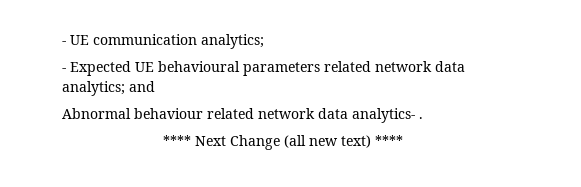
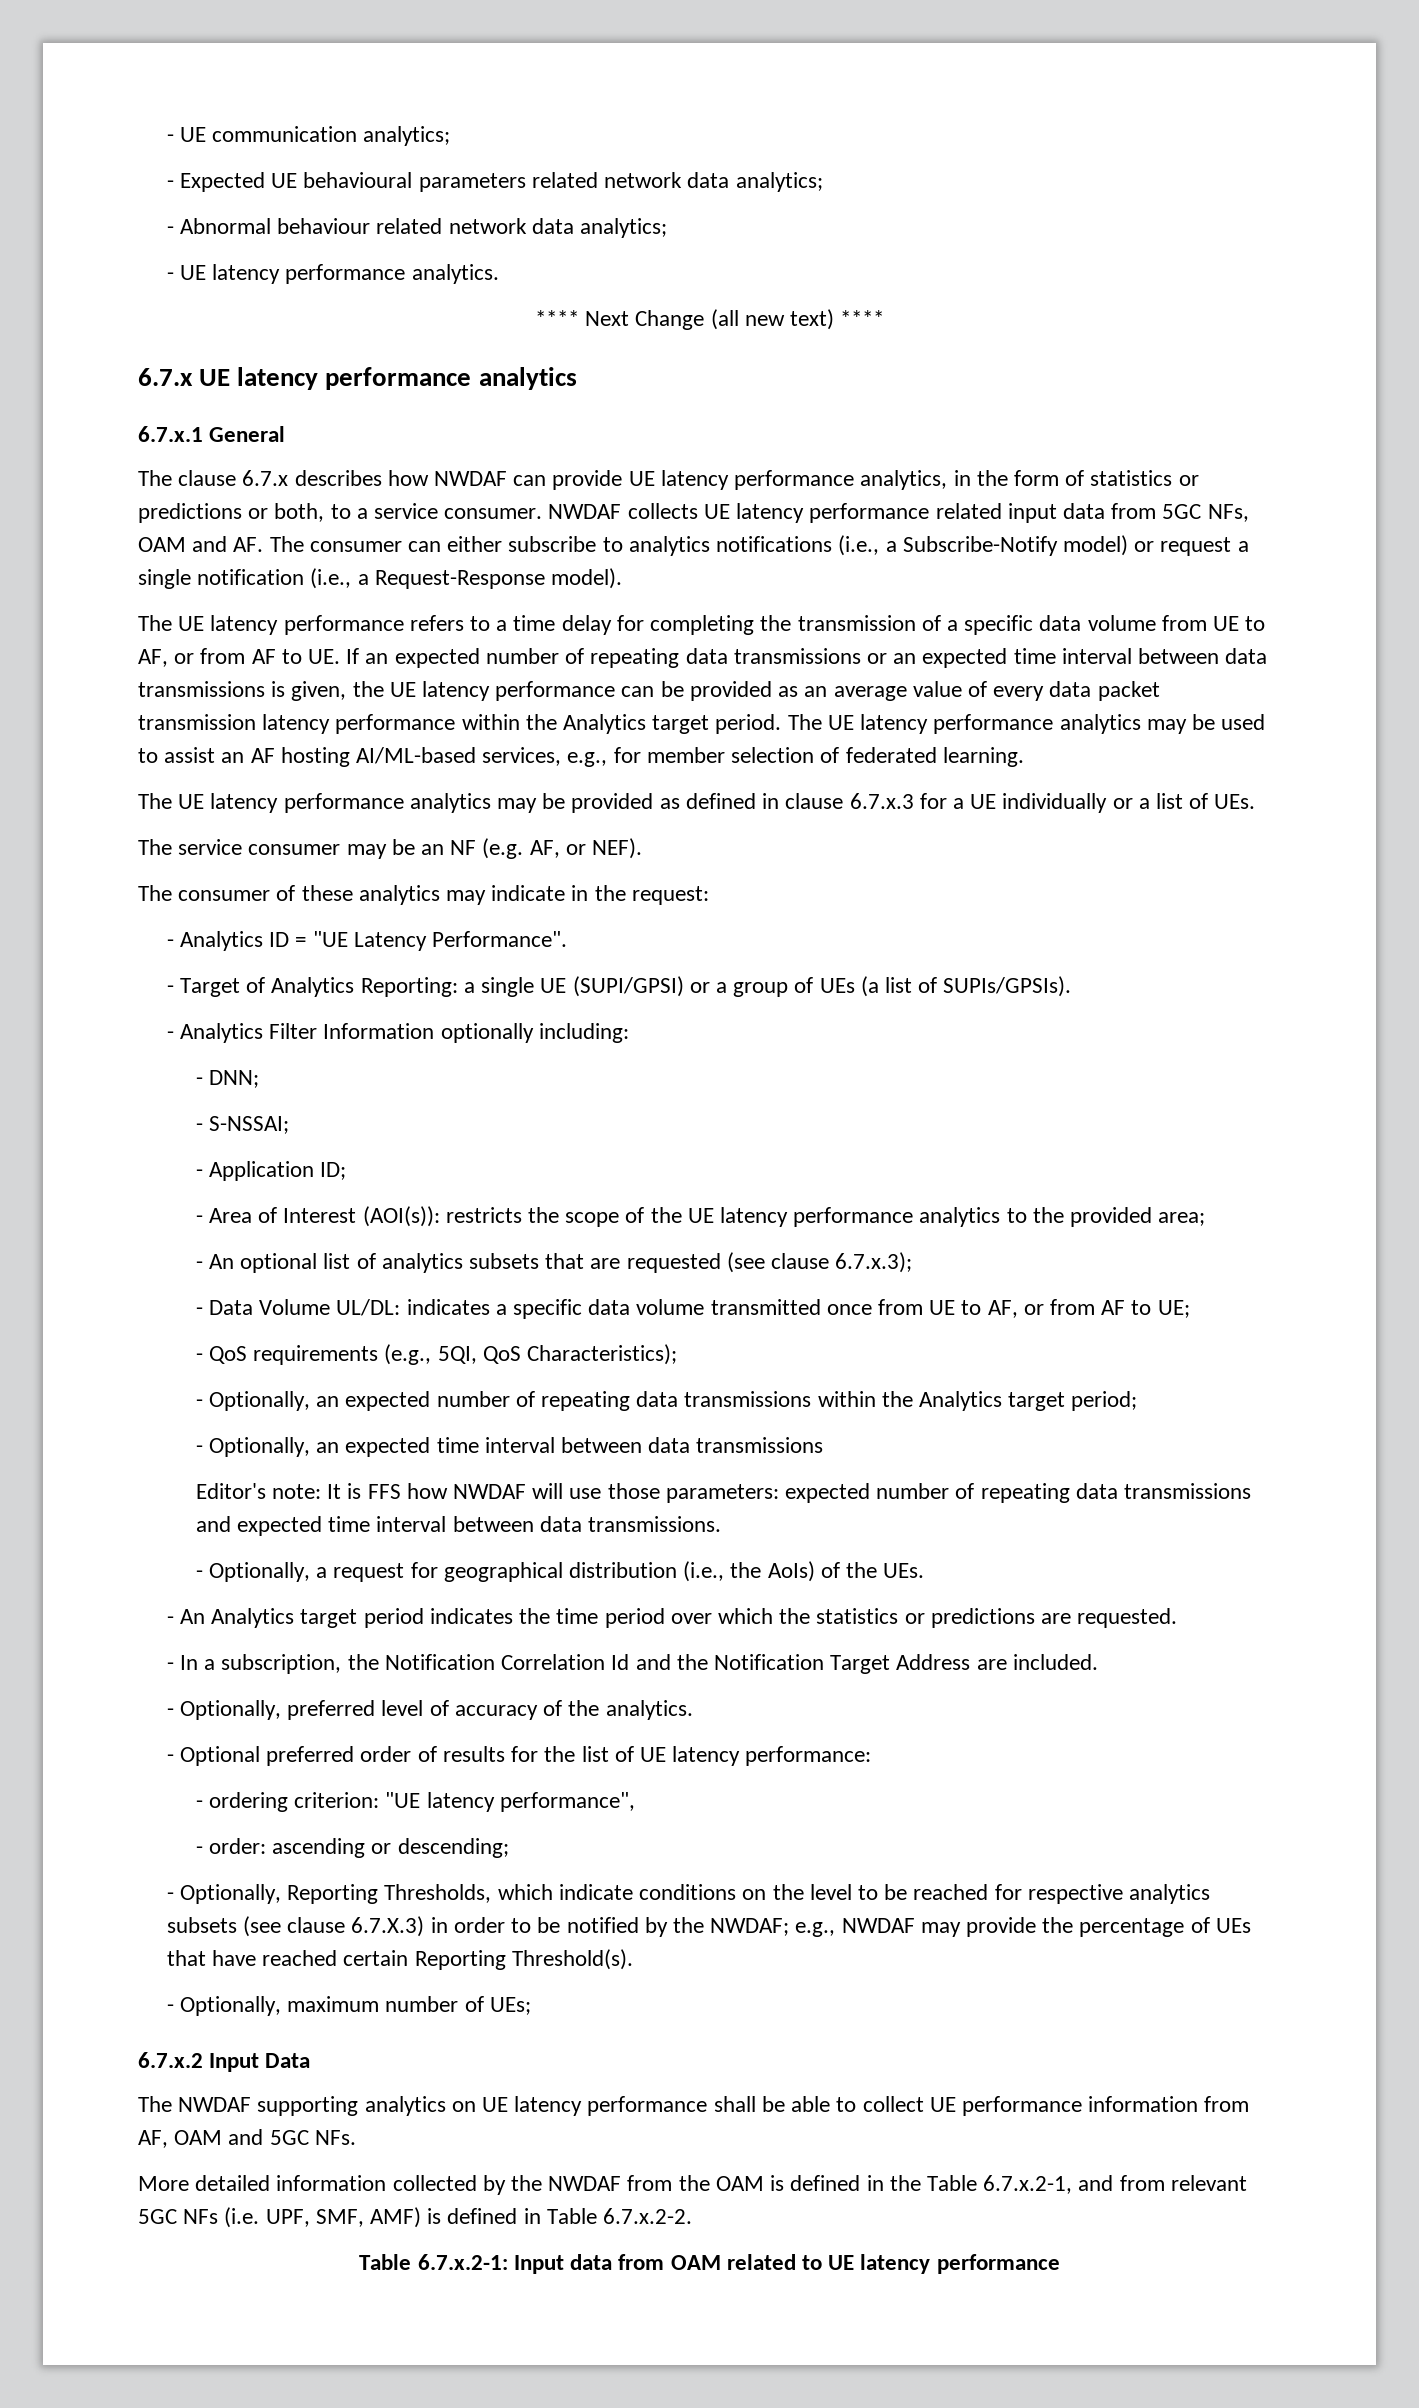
- - Expected UE behavioural parameters related network data analytics; and
- Abnormal behaviour related network data analytics- .
+ - Expected UE behavioural parameters related network data analytics;
+ - Abnormal behaviour related network data analytics;
+ - UE latency performance analytics.
+ 6.7.x UE latency performance analytics
+ 6.7.x.1 General
+ The clause 6.7.x describes how NWDAF can provide UE latency performance analytics, in the form of statistics or predictions or both, to a service consumer. NWDAF collects UE latency performance related input data from 5GC NFs, OAM and AF. The consumer can either subscribe to analytics notifications (i.e., a Subscribe-Notify model) or request a single notification (i.e., a Request-Response model).
+ The UE latency performance refers to a time delay for completing the transmission of a specific data volume from UE to AF, or from AF to UE. If an expected number of repeating data transmissions or an expected time interval between data transmissions is given, the UE latency performance can be provided as an average value of every data packet transmission latency performance within the Analytics target period. The UE latency performance analytics may be used to assist an AF hosting AI/ML-based services, e.g., for member selection of federated learning.
+ The UE latency performance analytics may be provided as defined in clause 6.7.x.3 for a UE individually or a list of UEs.
+ The service consumer may be an NF (e.g. AF, or NEF).
+ The consumer of these analytics may indicate in the request:
+ - Analytics ID = "UE Latency Performance".
+ - Target of Analytics Reporting: a single UE (SUPI/GPSI) or a group of UEs (a list of SUPIs/GPSIs).
+ - Analytics Filter Information optionally including:
+ - DNN;
+ - S-NSSAI;
+ - Application ID;
+ - Area of Interest (AOI(s)): restricts the scope of the UE latency performance analytics to the provided area;
+ - An optional list of analytics subsets that are requested (see clause 6.7.x.3);
+ - Data Volume UL/DL: indicates a specific data volume transmitted once from UE to AF, or from AF to UE;
+ - QoS requirements (e.g., 5QI, QoS Characteristics);
+ - Optionally, an expected number of repeating data transmissions within the Analytics target period;
+ - Optionally, an expected time interval between data transmissions
+ Editor's note: It is FFS how NWDAF will use those parameters: expected number of repeating data transmissions and expected time interval between data transmissions.
+ - Optionally, a request for geographical distribution (i.e., the AoIs) of the UEs.
+ - An Analytics target period indicates the time period over which the statistics or predictions are requested.
+ - In a subscription, the Notification Correlation Id and the Notification Target Address are included.
+ - Optionally, preferred level of accuracy of the analytics.
+ - Optional preferred order of results for the list of UE latency performance:
+ - ordering criterion: "UE latency performance",
+ - order: ascending or descending;
+ - Optionally, Reporting Thresholds, which indicate conditions on the level to be reached for respective analytics subsets (see clause 6.7.X.3) in order to be notified by the NWDAF; e.g., NWDAF may provide the percentage of UEs that have reached certain Reporting Threshold(s).
+ - Optionally, maximum number of UEs;
+ 6.7.x.2 Input Data
+ The NWDAF supporting analytics on UE latency performance shall be able to collect UE performance information from AF, OAM and 5GC NFs.
+ More detailed information collected by the NWDAF from the OAM is defined in the Table 6.7.x.2-1, and from relevant 5GC NFs (i.e. UPF, SMF, AMF) is defined in Table 6.7.x.2-2.
+ Table 6.7.x.2-1: Input data from OAM related to UE latency performance

